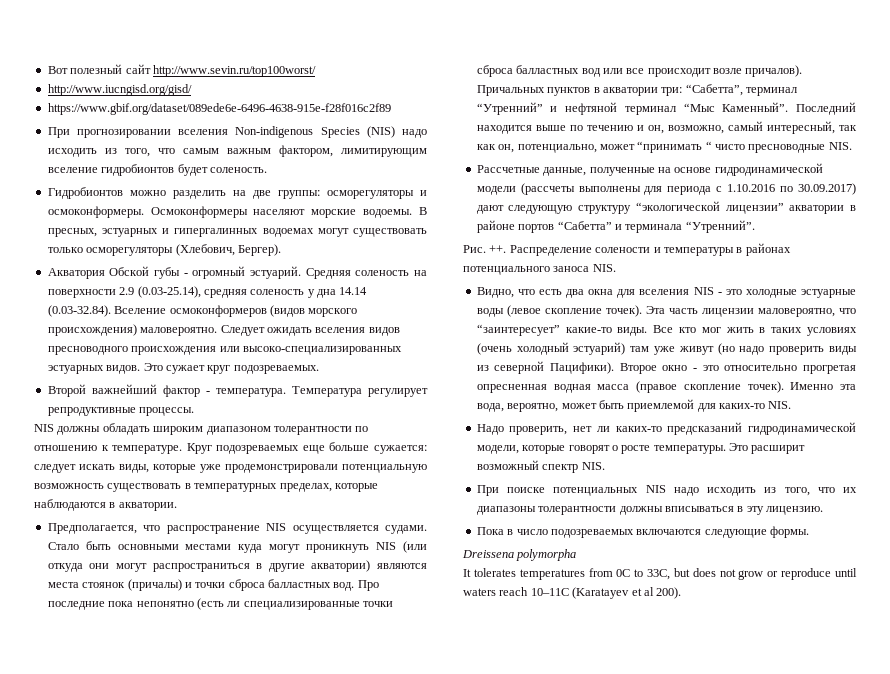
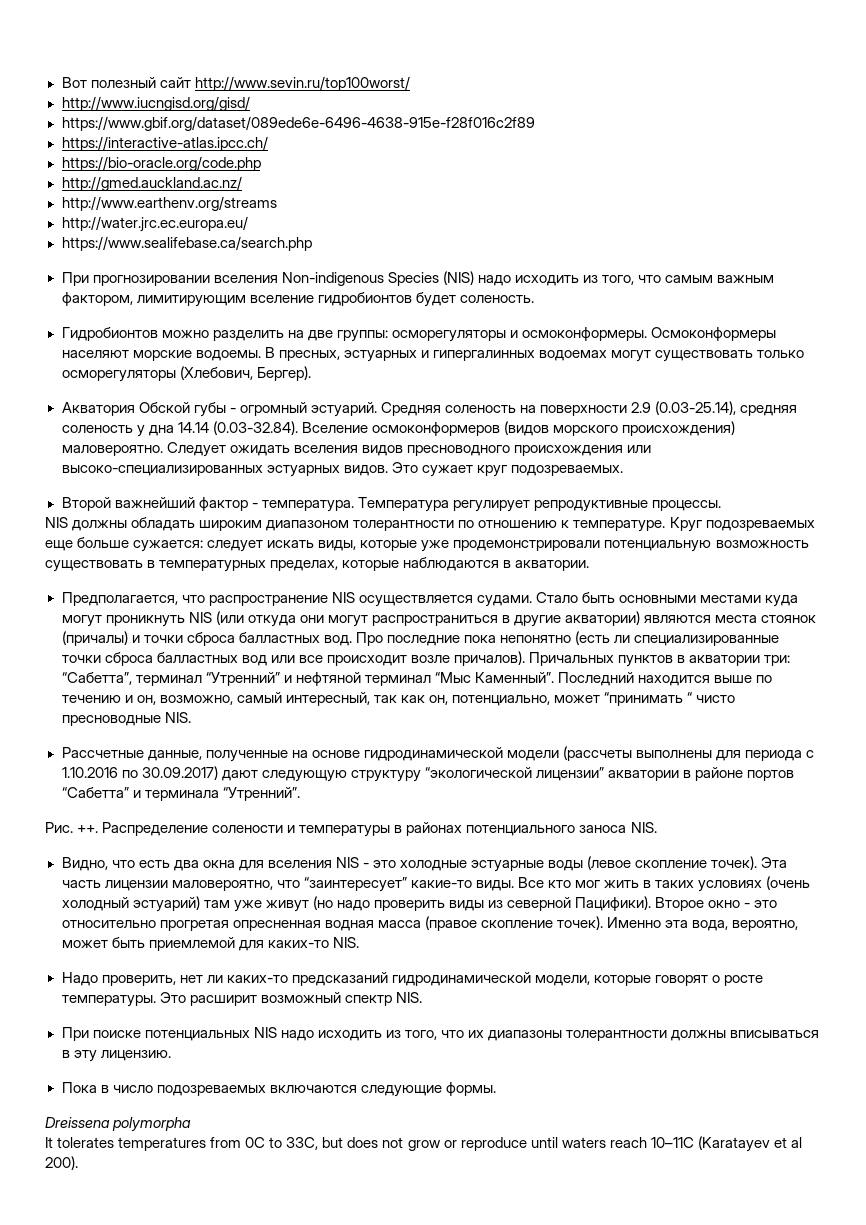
+ https://interactive-atlas.ipcc.ch/
+ https://bio-oracle.org/code.php
+ http://gmed.auckland.ac.nz/
+ http://www.earthenv.org/streams
+ http://water.jrc.ec.europa.eu/
+ https://www.sealifebase.ca/search.php

